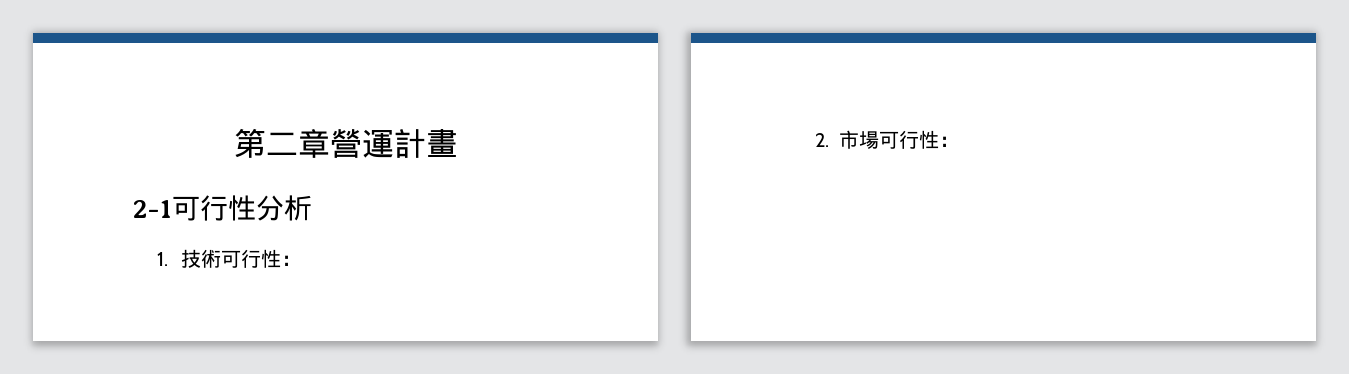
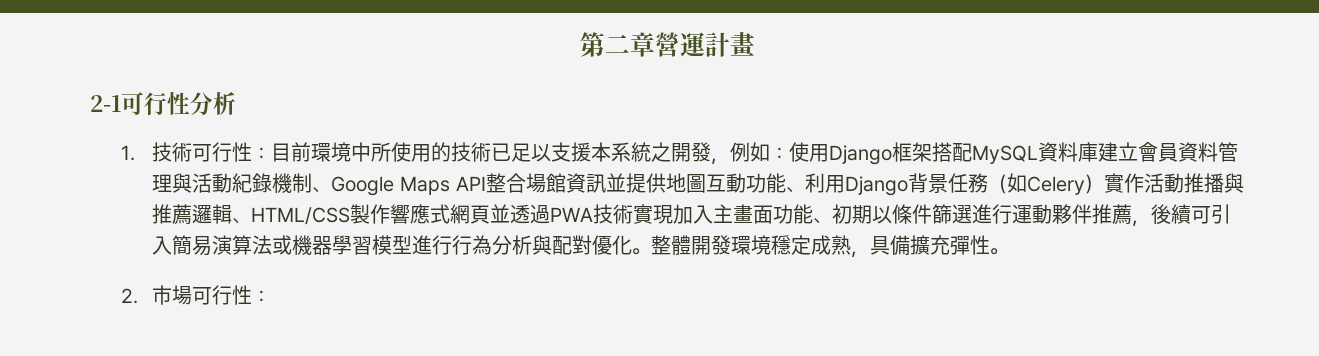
- 1.技術可行性：
+ 1.技術可行性：目前環境中所使用的技術已足以支援本系統之開發，例如：使用Django框架搭配MySQL資料庫建立會員資料管理與活動紀錄機制、Google Maps API整合場館資訊並提供地圖互動功能、利用Django背景任務（如Celery）實作活動推播與推薦邏輯、HTML/CSS製作響應式網頁並透過PWA技術實現加入主畫面功能、初期以條件篩選進行運動夥伴推薦，後續可引入簡易演算法或機器學習模型進行行為分析與配對優化。整體開發環境穩定成熟，具備擴充彈性。

